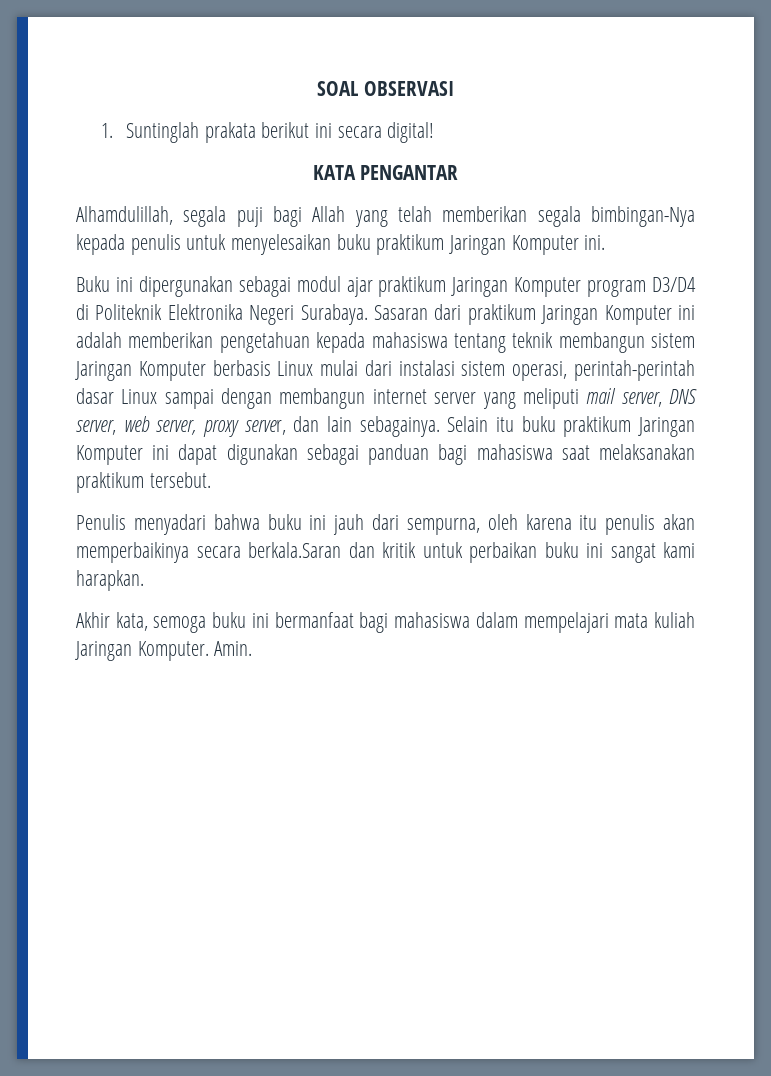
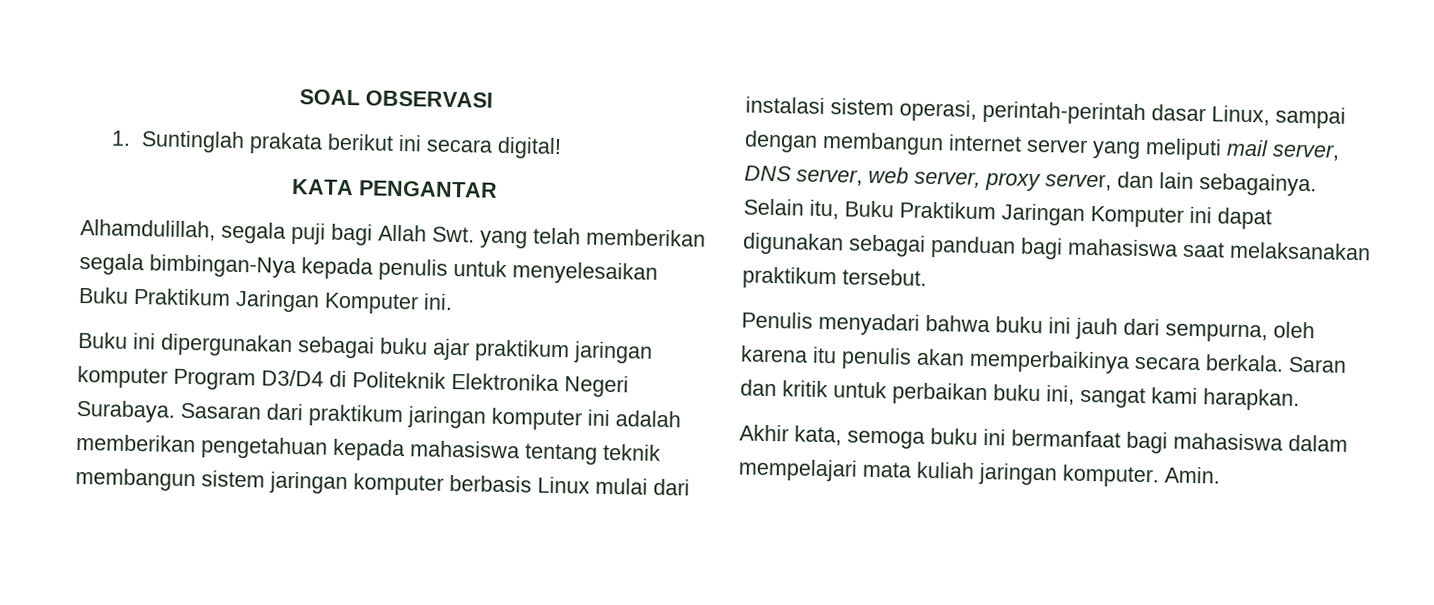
- Alhamdulillah, segala puji bagi Allah yang telah memberikan segala bimbingan-Nya kepada penulis untuk menyelesaikan buku praktikum Jaringan Komputer ini.
+ Alhamdulillah, segala puji bagi Allah Swt. yang telah memberikan segala bimbingan-Nya kepada penulis untuk menyelesaikan Buku Praktikum Jaringan Komputer ini.
- Buku ini dipergunakan sebagai modul ajar praktikum Jaringan Komputer program D3/D4 di Politeknik Elektronika Negeri Surabaya.
+ Buku ini dipergunakan sebagai buku ajar praktikum jaringan komputer Program D3/D4 di Politeknik Elektronika Negeri Surabaya.
- Sasaran dari praktikum Jaringan Komputer ini adalah memberikan pengetahuan kepada mahasiswa tentang teknik membangun sistem Jaringan Komputer berbasis Linux mulai dari instalasi sistem operasi, perintah-perintah dasar Linux sampai dengan membangun internet server yang meliputi mail server, DNS server, web server, proxy server, dan lain sebagainya.
+ Sasaran dari praktikum jaringan komputer ini adalah memberikan pengetahuan kepada mahasiswa tentang teknik membangun sistem jaringan komputer berbasis Linux mulai dari instalasi sistem operasi, perintah-perintah dasar Linux, sampai dengan membangun internet server yang meliputi mail server, DNS server, web server, proxy server, dan lain sebagainya.
- Selain itu buku praktikum Jaringan Komputer ini dapat digunakan sebagai panduan bagi mahasiswa saat melaksanakan praktikum tersebut.
+ Selain itu, Buku Praktikum Jaringan Komputer ini dapat digunakan sebagai panduan bagi mahasiswa saat melaksanakan praktikum tersebut.
- Penulis menyadari bahwa buku ini jauh dari sempurna, oleh karena itu penulis akan memperbaikinya secara berkala.Saran dan kritik untuk perbaikan buku ini sangat kami harapkan.
+ Penulis menyadari bahwa buku ini jauh dari sempurna, oleh karena itu penulis akan memperbaikinya secara berkala. Saran dan kritik untuk perbaikan buku ini, sangat kami harapkan.
- Akhir kata, semoga buku ini bermanfaat bagi mahasiswa dalam mempelajari mata kuliah Jaringan Komputer.
+ Akhir kata, semoga buku ini bermanfaat bagi mahasiswa dalam mempelajari mata kuliah jaringan komputer.

